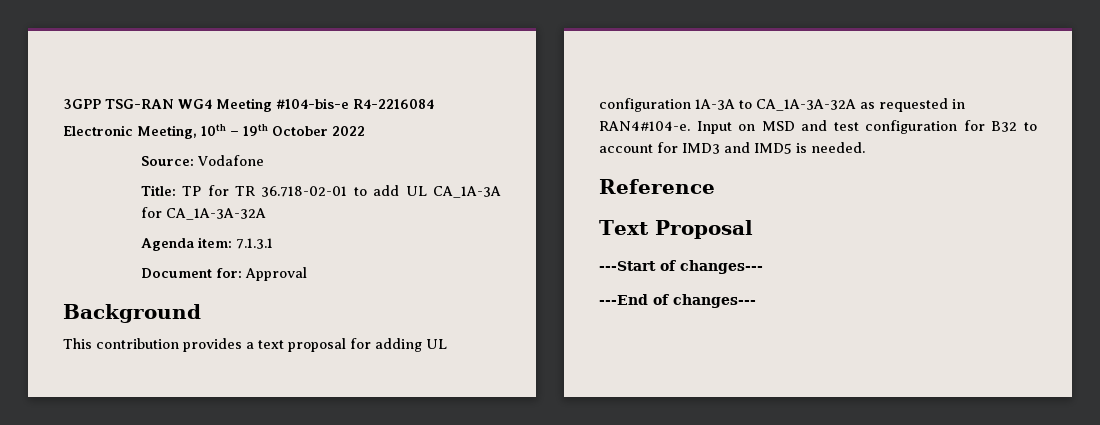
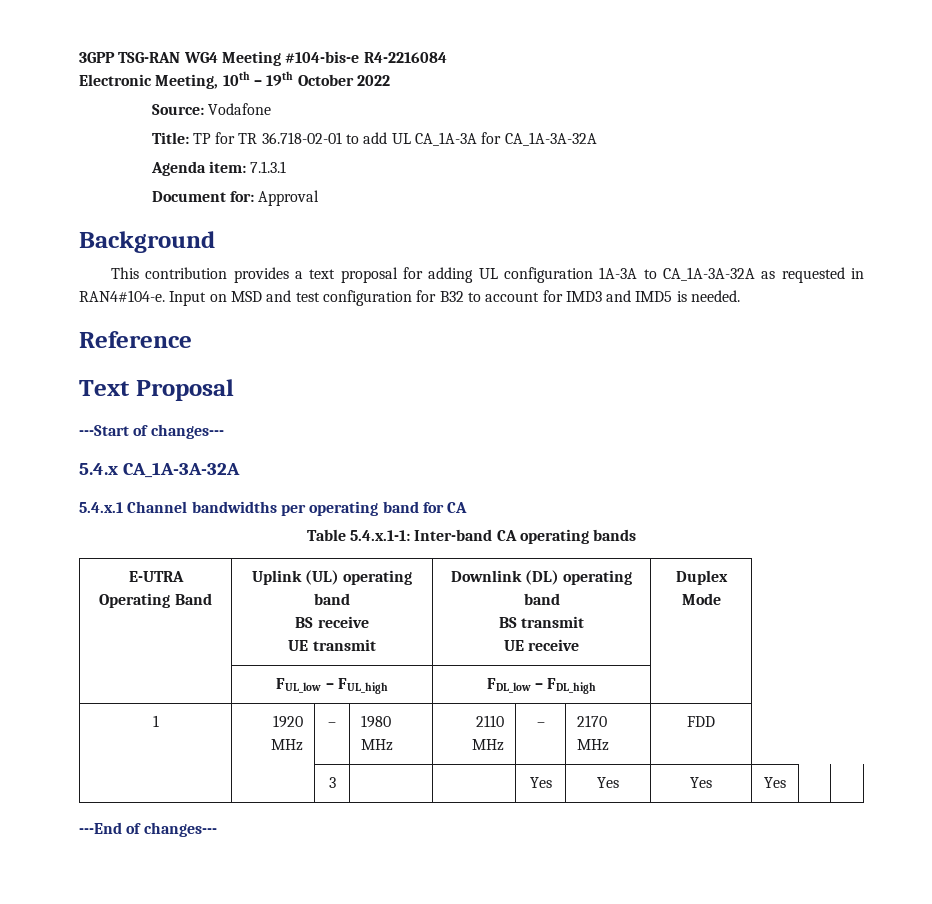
+ 5.4.x CA_1A-3A-32A
+ 5.4.x.1 Channel bandwidths per operating band for CA
+ Table 5.4.x.1-1: Inter-band CA operating bands
+ E-UTRA Operating Band | Uplink (UL) operating band
+ BS receive
+ UE transmit | Downlink (DL) operating band
+ BS transmit
+ UE receive | Duplex Mode
+ | FUL_low – FUL_high | FDL_low – FDL_high |
+ 1 | 1920 MHz | – | 1980 MHz | 2110 MHz | – | 2170 MHz | FDD
+ | | 3 | | | Yes | Yes | Yes | Yes | |

